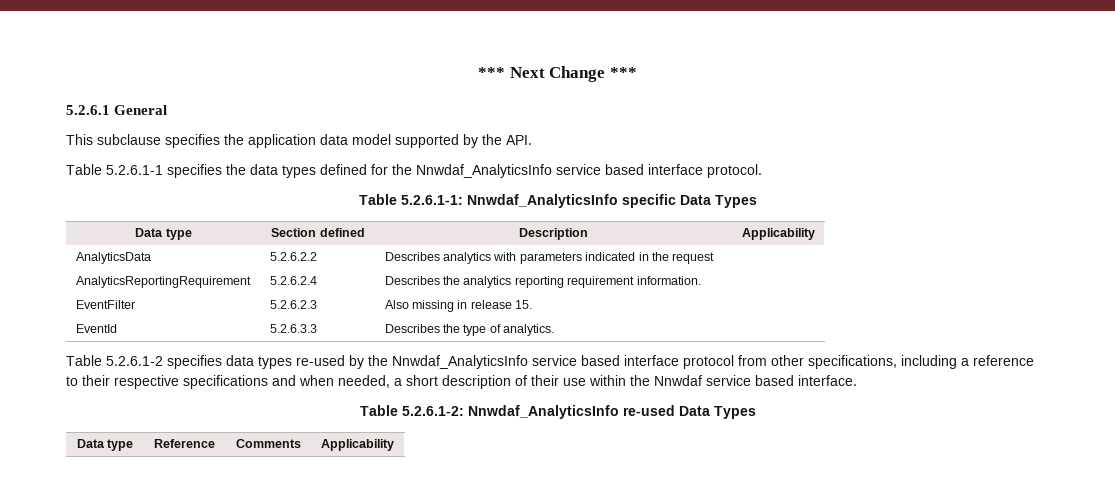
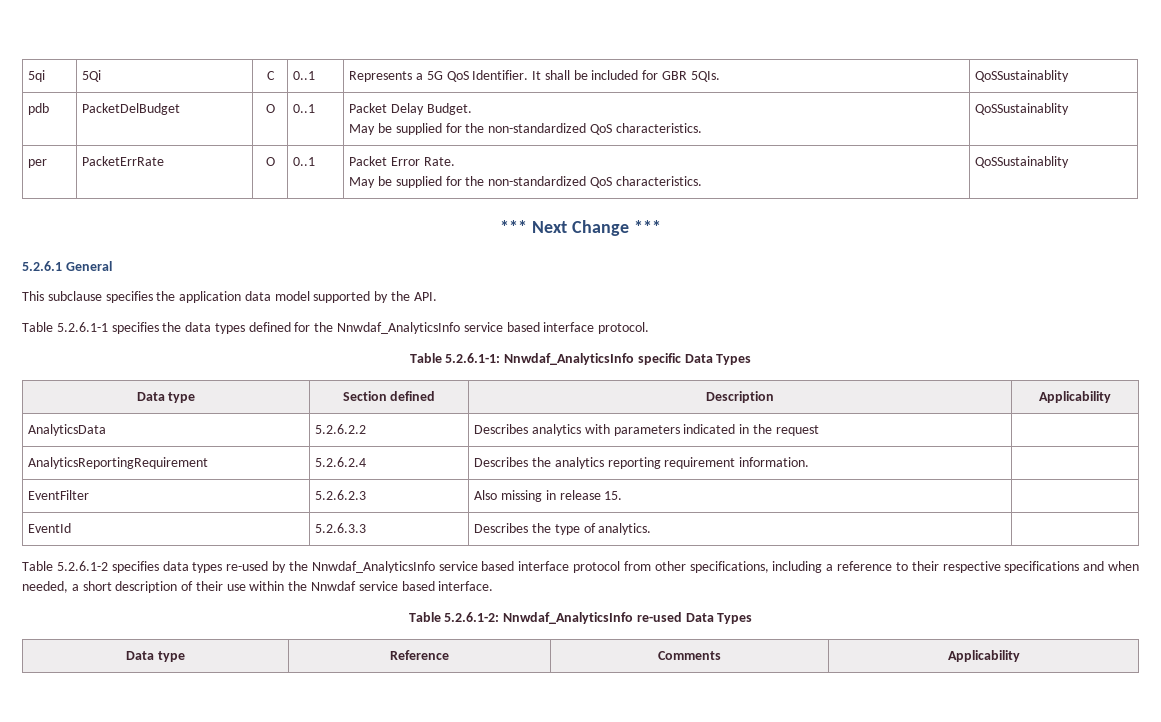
+ 5qi | 5Qi | C | 0..1 | Represents a 5G QoS Identifier. It shall be included for GBR 5QIs. | QoSSustainablity
+ pdb | PacketDelBudget | O | 0..1 | Packet Delay Budget.
+ May be supplied for the non-standardized QoS characteristics. | QoSSustainablity
+ per | PacketErrRate | O | 0..1 | Packet Error Rate.
+ May be supplied for the non-standardized QoS characteristics. | QoSSustainablity

